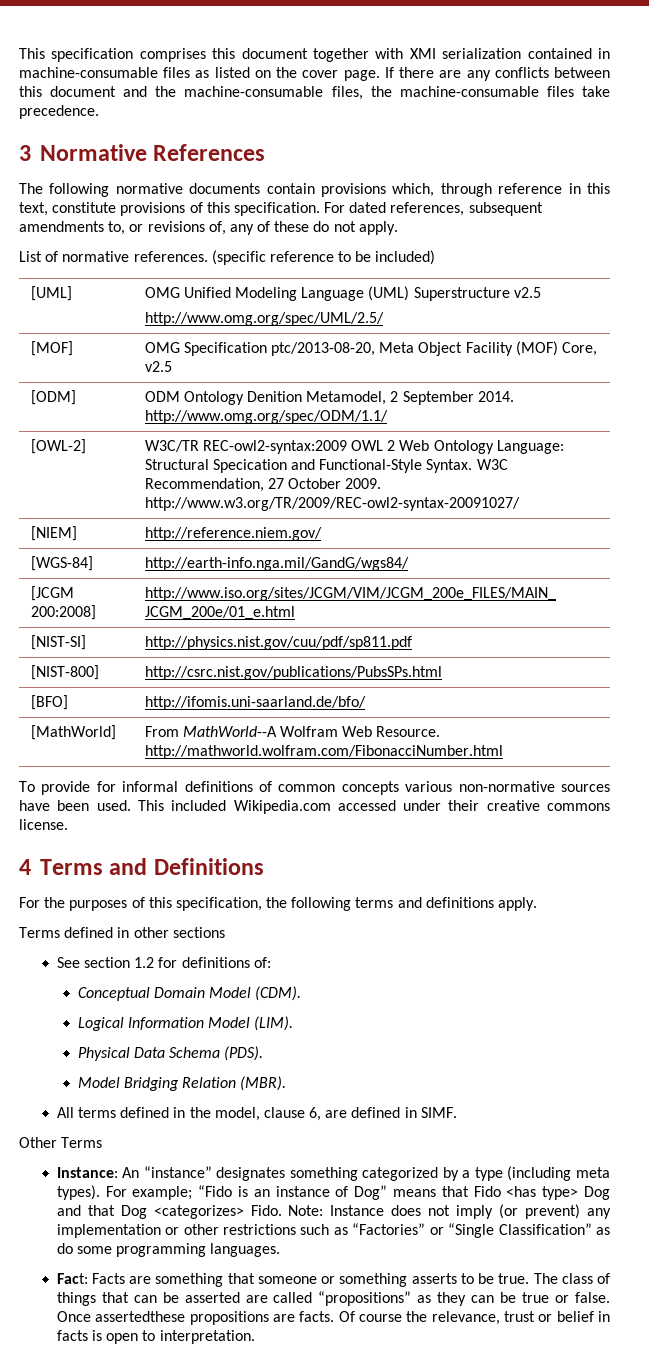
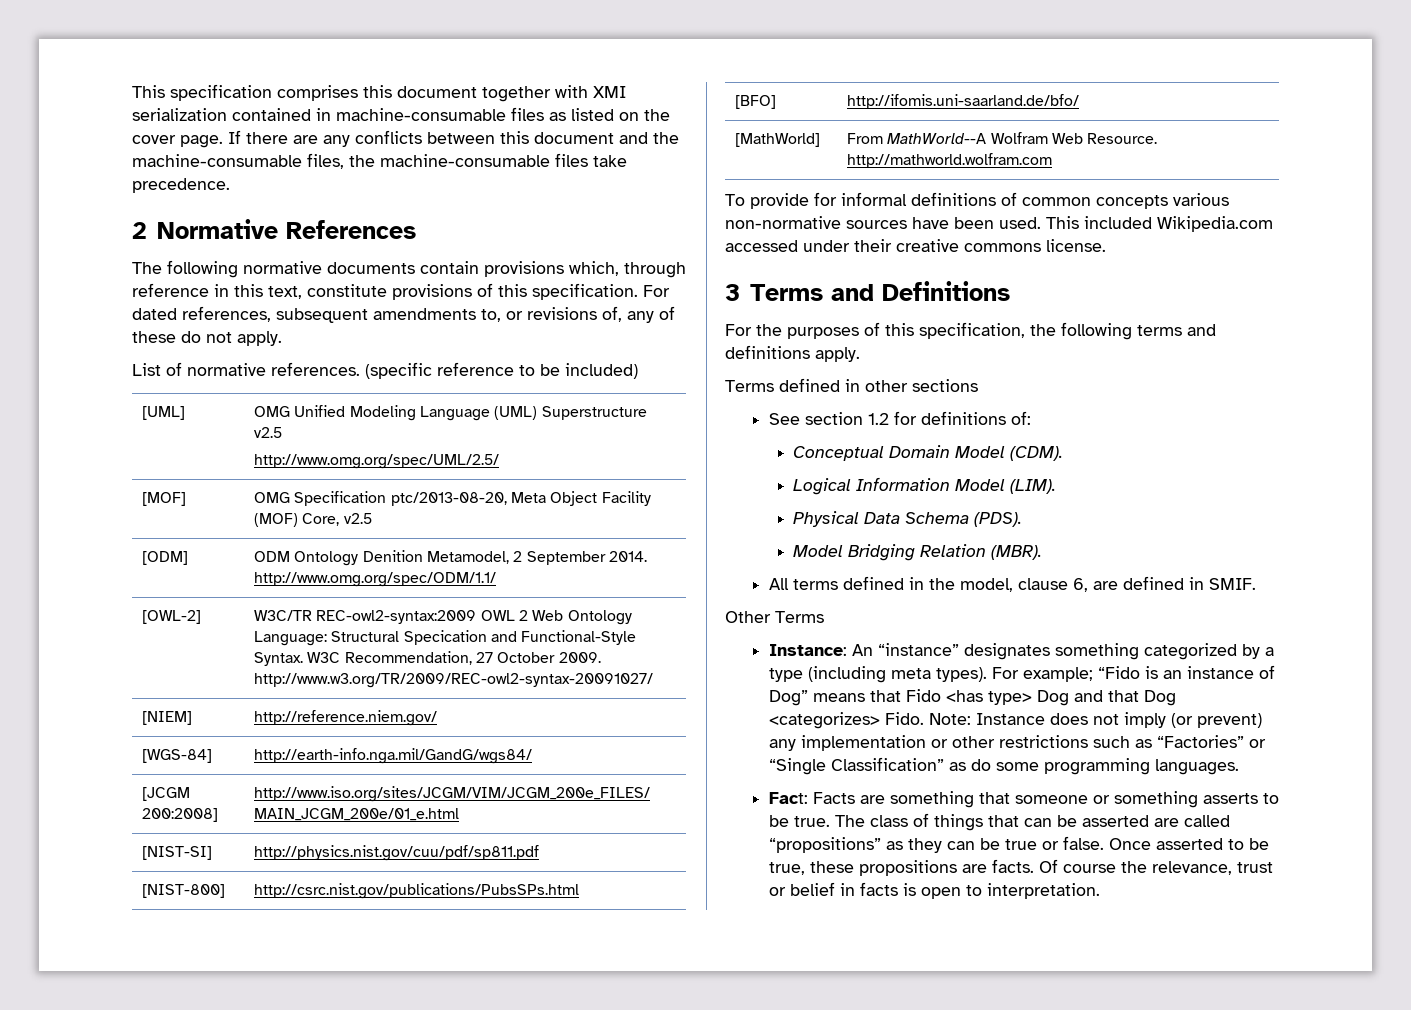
- 3 Normative References
+ 2 Normative References
- [MathWorld] | From MathWorld--A Wolfram Web Resource. http://mathworld.wolfram.com/FibonacciNumber.html
+ [MathWorld] | From MathWorld--A Wolfram Web Resource. http://mathworld.wolfram.com
- 4 Terms and Definitions
+ 3 Terms and Definitions
- All terms defined in the model, clause 6, are defined in SIMF.
+ All terms defined in the model, clause 6, are defined in SMIF.
- Once assertedthese propositions are facts.
+ Once asserted to be true, these propositions are facts.

